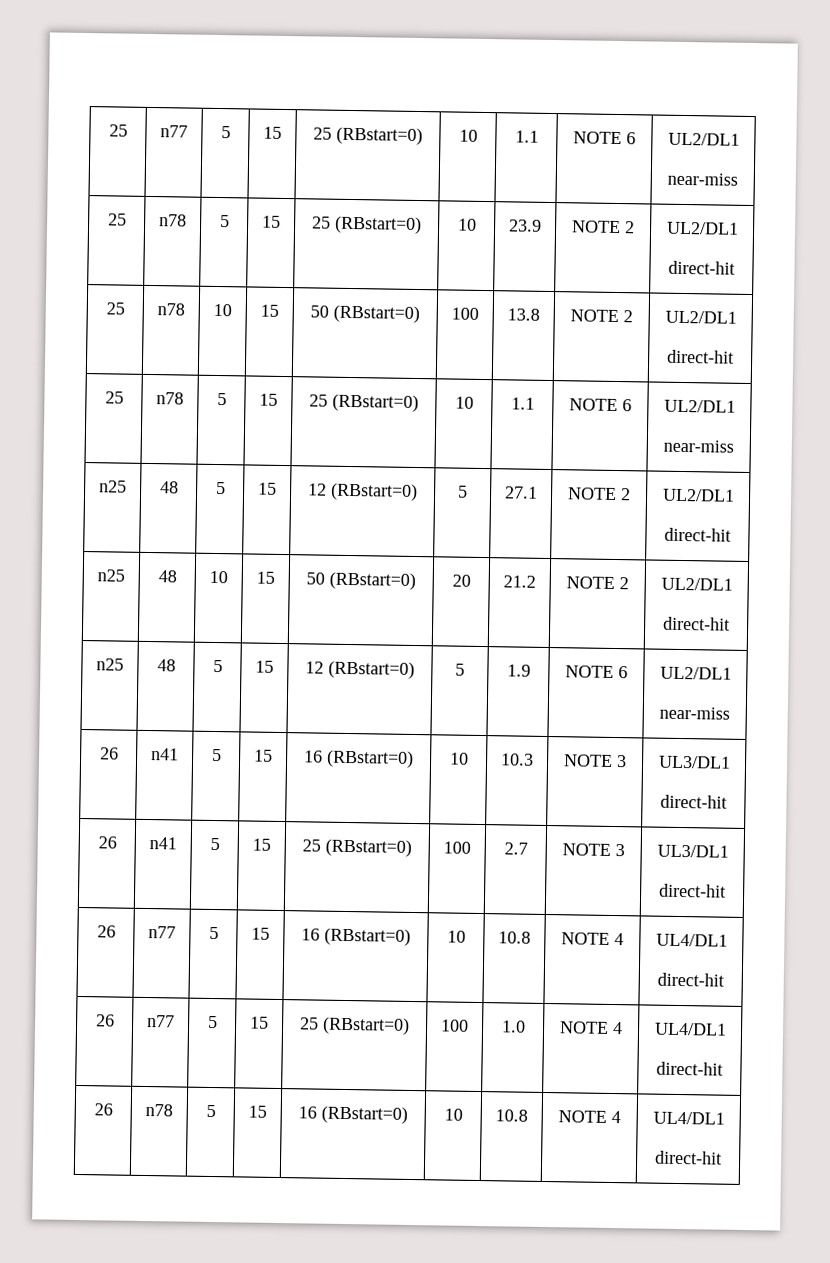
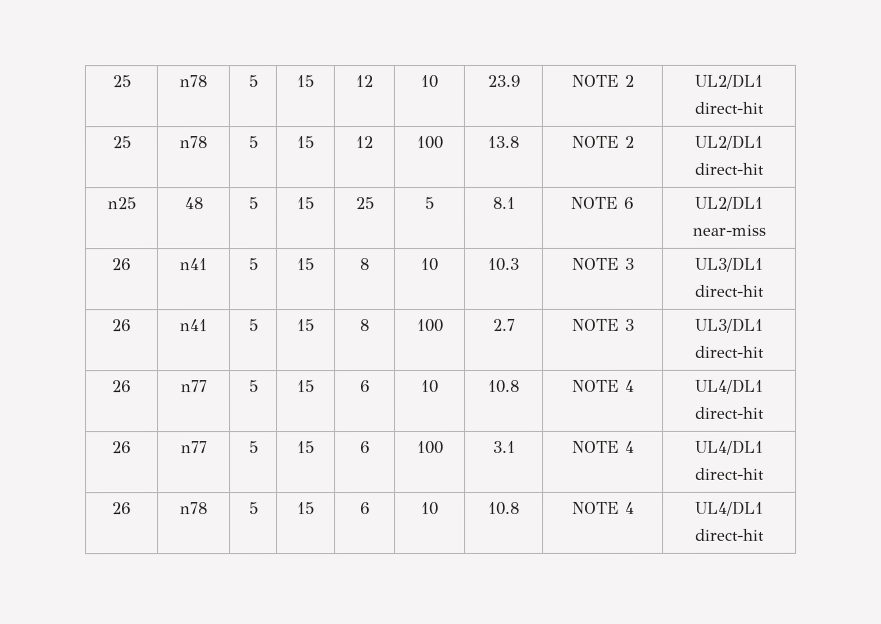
- 25 | n77 | 5 | 15 | 25 (RBstart=0) | 10 | 1.1 | NOTE 6 | UL2/DL1
- near-miss
- 25 | n78 | 5 | 15 | 25 (RBstart=0) | 10 | 23.9 | NOTE 2 | UL2/DL1
+ 25 | n78 | 5 | 15 | 12 | 10 | 23.9 | NOTE 2 | UL2/DL1
- 25 | n78 | 10 | 15 | 50 (RBstart=0) | 100 | 13.8 | NOTE 2 | UL2/DL1
- direct-hit
- 25 | n78 | 5 | 15 | 25 (RBstart=0) | 10 | 1.1 | NOTE 6 | UL2/DL1
- near-miss
- n25 | 48 | 5 | 15 | 12 (RBstart=0) | 5 | 27.1 | NOTE 2 | UL2/DL1
- direct-hit
- n25 | 48 | 10 | 15 | 50 (RBstart=0) | 20 | 21.2 | NOTE 2 | UL2/DL1
+ 25 | n78 | 5 | 15 | 12 | 100 | 13.8 | NOTE 2 | UL2/DL1
- n25 | 48 | 5 | 15 | 12 (RBstart=0) | 5 | 1.9 | NOTE 6 | UL2/DL1
+ n25 | 48 | 5 | 15 | 25 | 5 | 8.1 | NOTE 6 | UL2/DL1
- 26 | n41 | 5 | 15 | 16 (RBstart=0) | 10 | 10.3 | NOTE 3 | UL3/DL1
+ 26 | n41 | 5 | 15 | 8 | 10 | 10.3 | NOTE 3 | UL3/DL1
- 26 | n41 | 5 | 15 | 25 (RBstart=0) | 100 | 2.7 | NOTE 3 | UL3/DL1
+ 26 | n41 | 5 | 15 | 8 | 100 | 2.7 | NOTE 3 | UL3/DL1
- 26 | n77 | 5 | 15 | 16 (RBstart=0) | 10 | 10.8 | NOTE 4 | UL4/DL1
+ 26 | n77 | 5 | 15 | 6 | 10 | 10.8 | NOTE 4 | UL4/DL1
- 26 | n77 | 5 | 15 | 25 (RBstart=0) | 100 | 1.0 | NOTE 4 | UL4/DL1
+ 26 | n77 | 5 | 15 | 6 | 100 | 3.1 | NOTE 4 | UL4/DL1
- 26 | n78 | 5 | 15 | 16 (RBstart=0) | 10 | 10.8 | NOTE 4 | UL4/DL1
+ 26 | n78 | 5 | 15 | 6 | 10 | 10.8 | NOTE 4 | UL4/DL1

